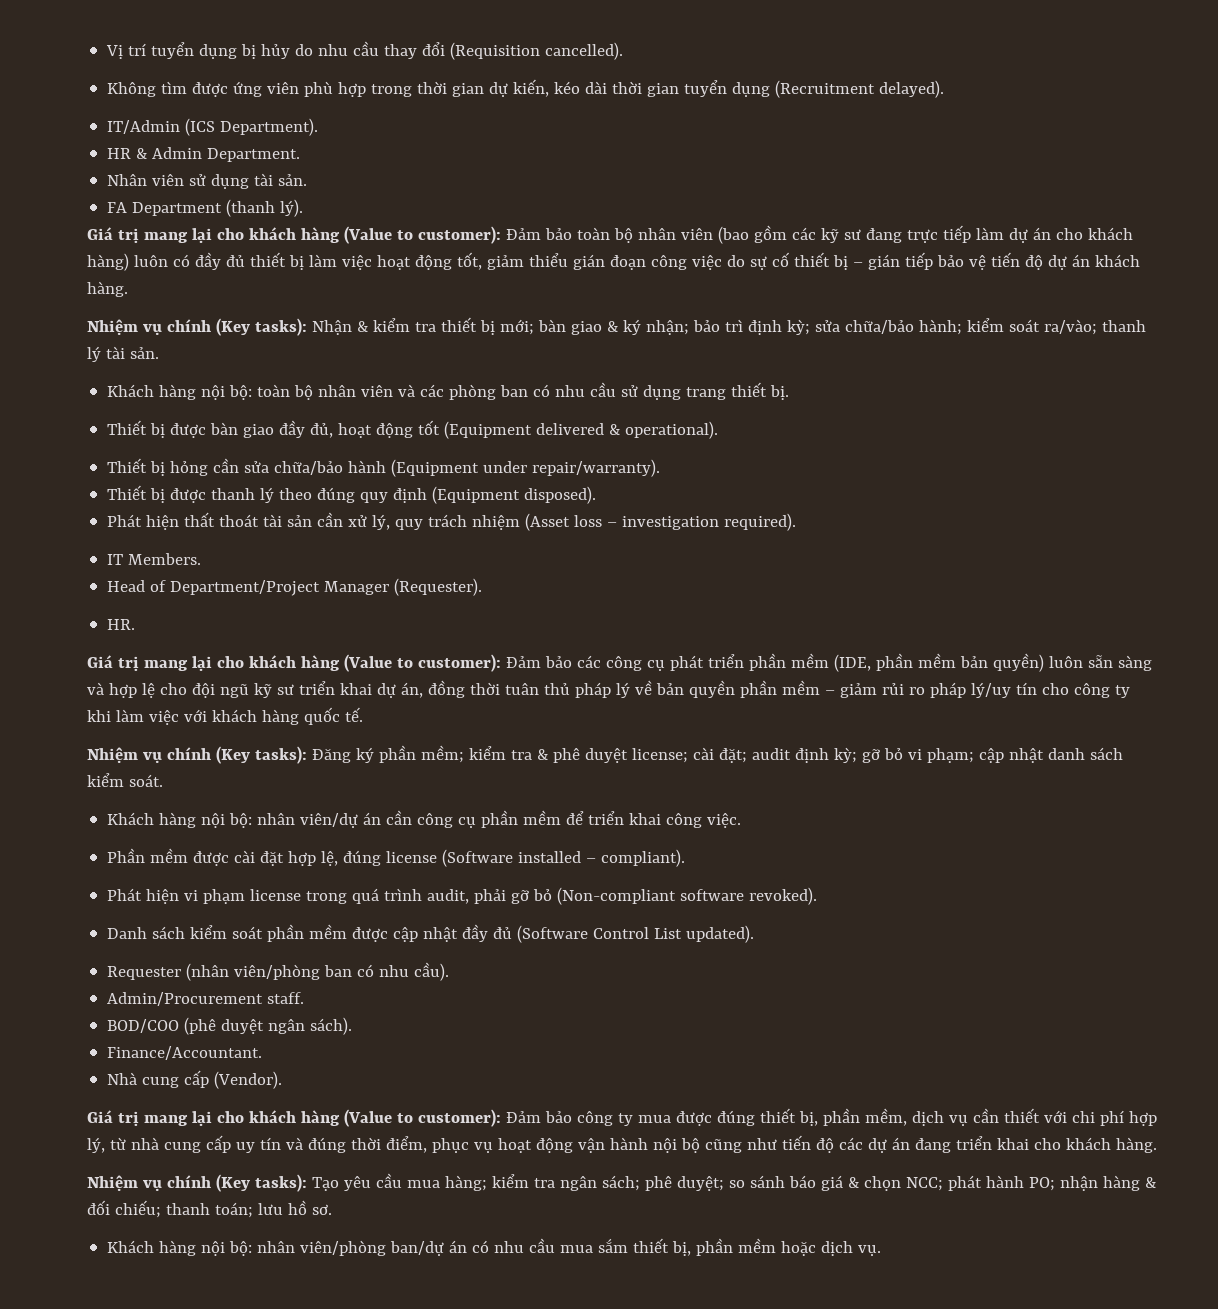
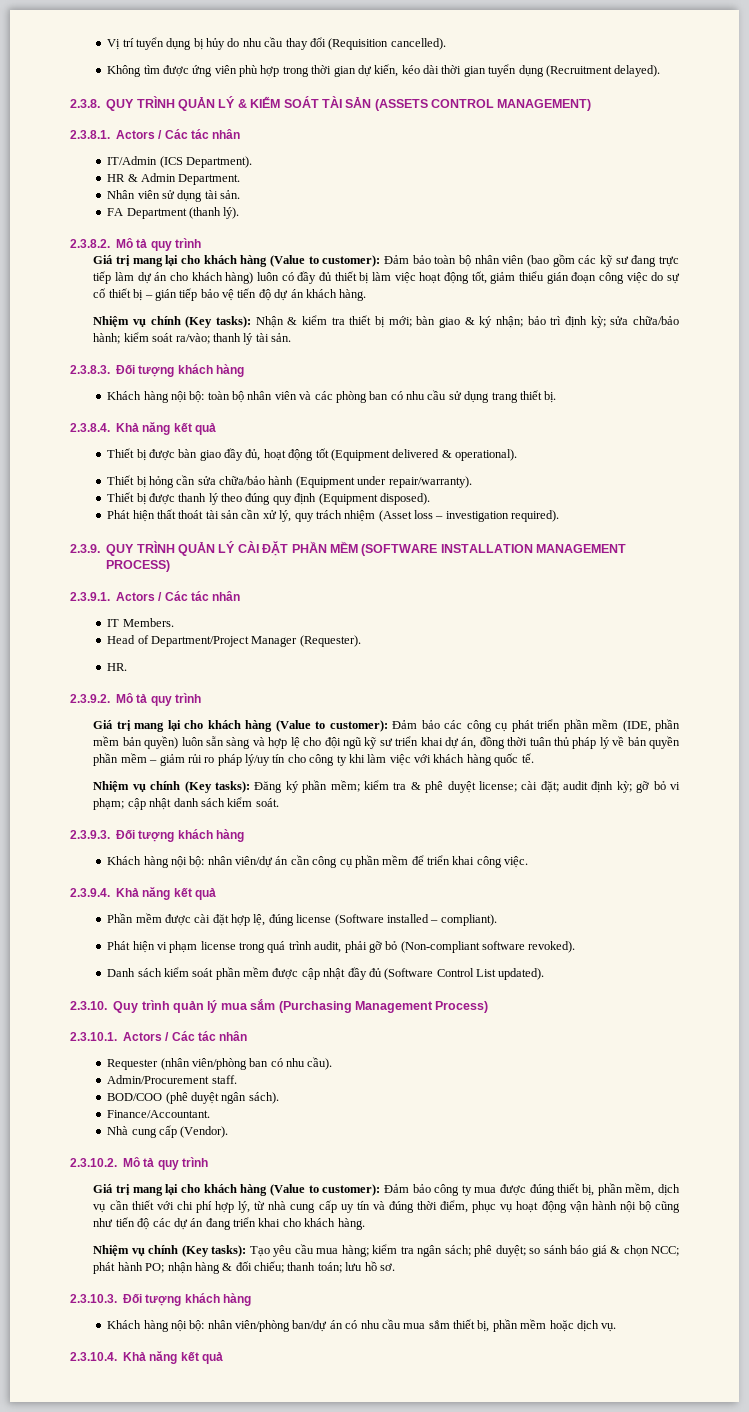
+ 2.3.8. QUY TRÌNH QUẢN LÝ & KIỂM SOÁT TÀI SẢN (ASSETS CONTROL MANAGEMENT)
+ 2.3.8.1. Actors / Các tác nhân
+ 2.3.8.2. Mô tả quy trình
+ 2.3.8.3. Đối tượng khách hàng
+ 2.3.8.4. Khả năng kết quả
+ 2.3.9. QUY TRÌNH QUẢN LÝ CÀI ĐẶT PHẦN MỀM (SOFTWARE INSTALLATION MANAGEMENT PROCESS)
+ 2.3.9.1. Actors / Các tác nhân
+ 2.3.9.2. Mô tả quy trình
+ 2.3.9.3. Đối tượng khách hàng
+ 2.3.9.4. Khả năng kết quả
+ 2.3.10. Quy trình quản lý mua sắm (Purchasing Management Process)
+ 2.3.10.1. Actors / Các tác nhân
+ 2.3.10.2. Mô tả quy trình
+ 2.3.10.3. Đối tượng khách hàng
+ 2.3.10.4. Khả năng kết quả

